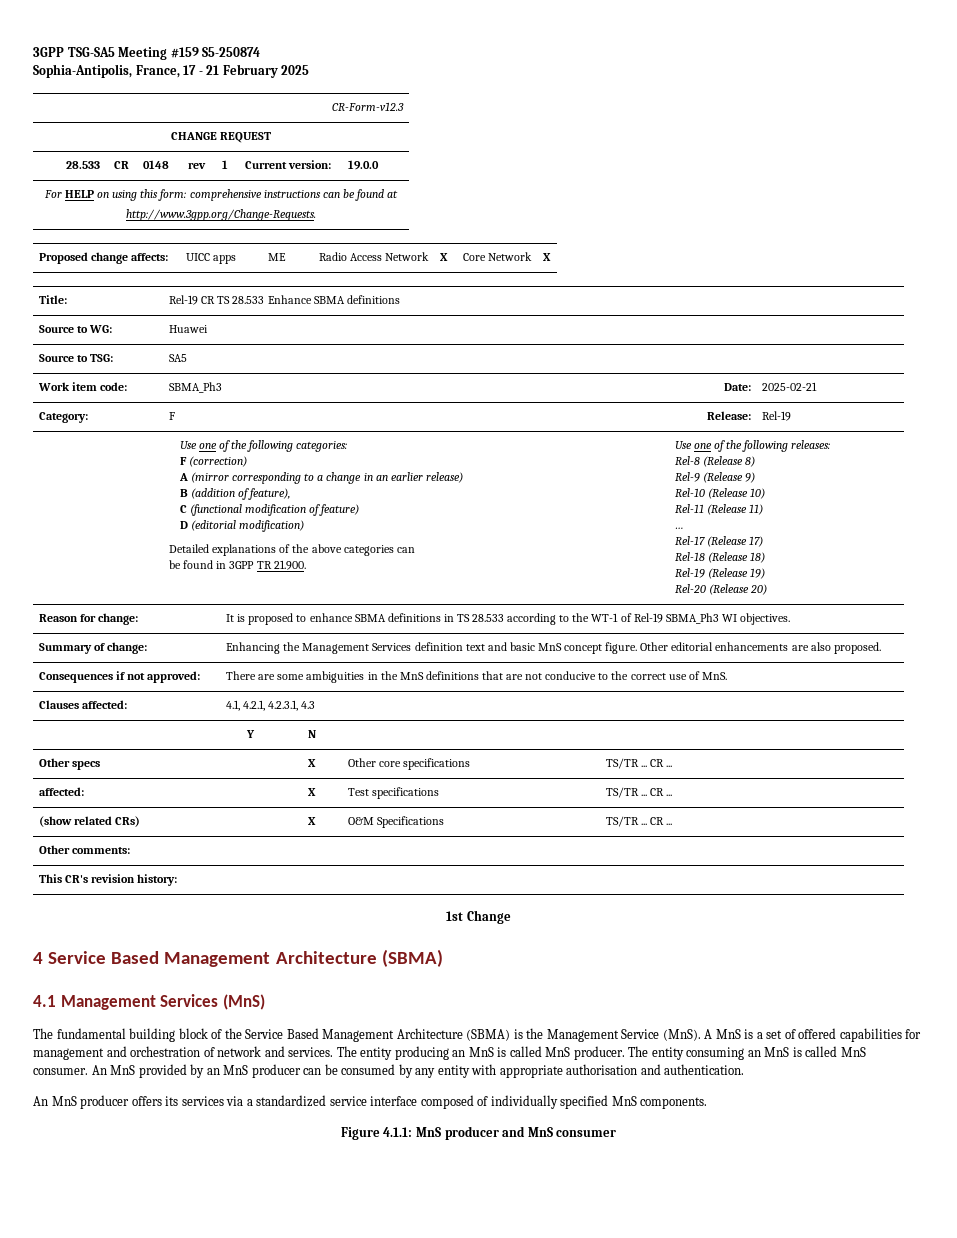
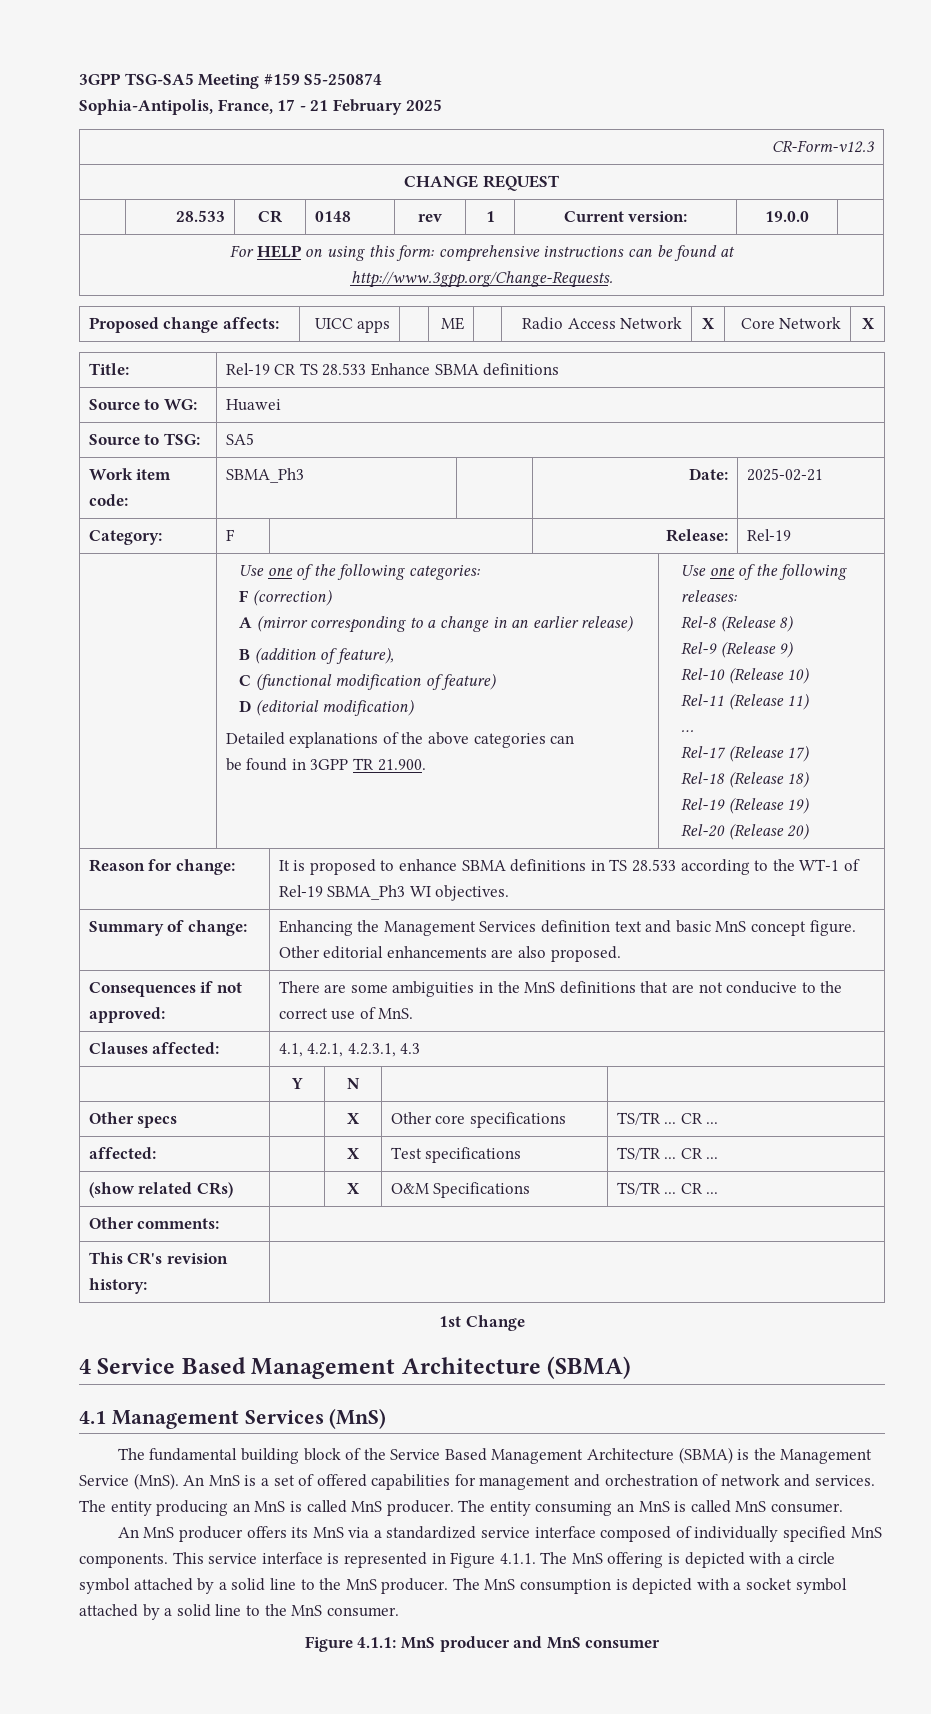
- A MnS is a set of offered capabilities for management and orchestration of network and services.
+ An MnS is a set of offered capabilities for management and orchestration of network and services.
- An MnS provided by an MnS producer can be consumed by any entity with appropriate authorisation and authentication.
- An MnS producer offers its services via a standardized service interface composed of individually specified MnS components.
+ An MnS producer offers its MnS via a standardized service interface composed of individually specified MnS components. This service interface is represented in Figure 4.1.1. The MnS offering is depicted with a circle symbol attached by a solid line to the MnS producer. The MnS consumption is depicted with a socket symbol attached by a solid line to the MnS consumer.

